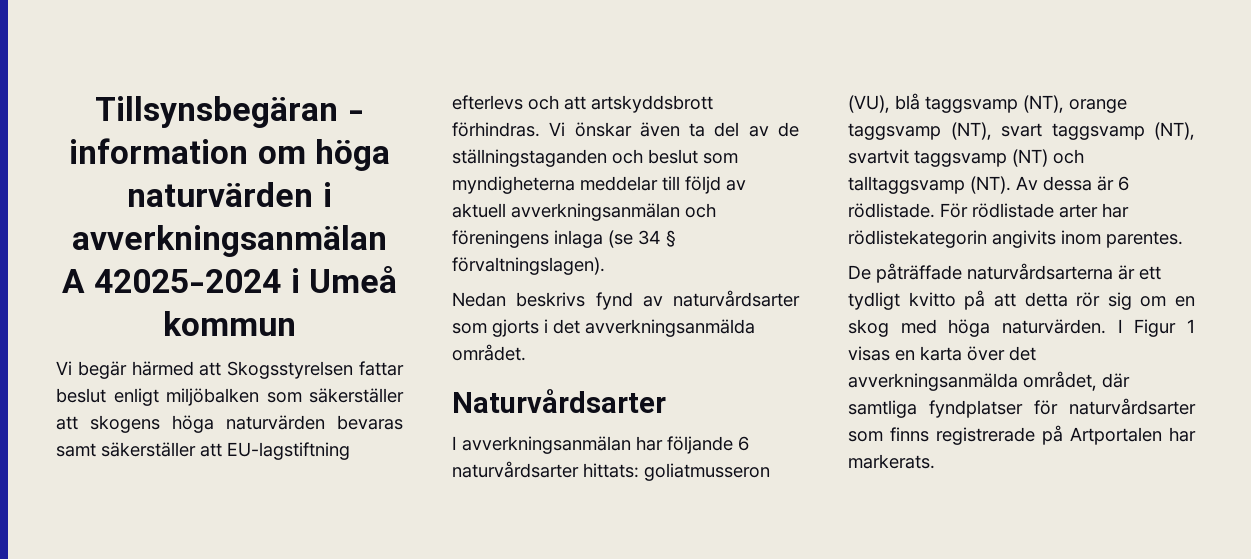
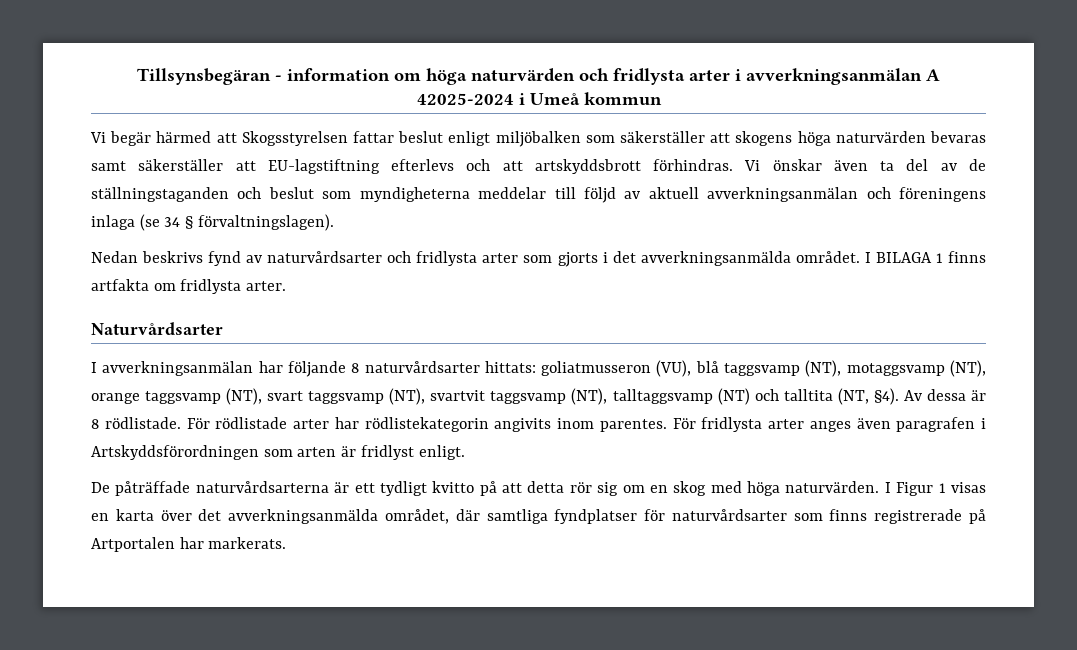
- Tillsynsbegäran - information om höga naturvärden i avverkningsanmälan A 42025-2024 i Umeå kommun
+ Tillsynsbegäran - information om höga naturvärden och fridlysta arter i avverkningsanmälan A 42025-2024 i Umeå kommun
- Nedan beskrivs fynd av naturvårdsarter som gjorts i det avverkningsanmälda området.
+ Nedan beskrivs fynd av naturvårdsarter och fridlysta arter som gjorts i det avverkningsanmälda området. I BILAGA 1 finns artfakta om fridlysta arter.
- I avverkningsanmälan har följande 6 naturvårdsarter hittats: goliatmusseron (VU), blå taggsvamp (NT), orange taggsvamp (NT), svart taggsvamp (NT), svartvit taggsvamp (NT) och talltaggsvamp (NT). Av dessa är 6 rödlistade.
+ I avverkningsanmälan har följande 8 naturvårdsarter hittats: goliatmusseron (VU), blå taggsvamp (NT), motaggsvamp (NT), orange taggsvamp (NT), svart taggsvamp (NT), svartvit taggsvamp (NT), talltaggsvamp (NT) och talltita (NT, §4). Av dessa är 8 rödlistade.
+ För fridlysta arter anges även paragrafen i Artskyddsförordningen som arten är fridlyst enligt.

